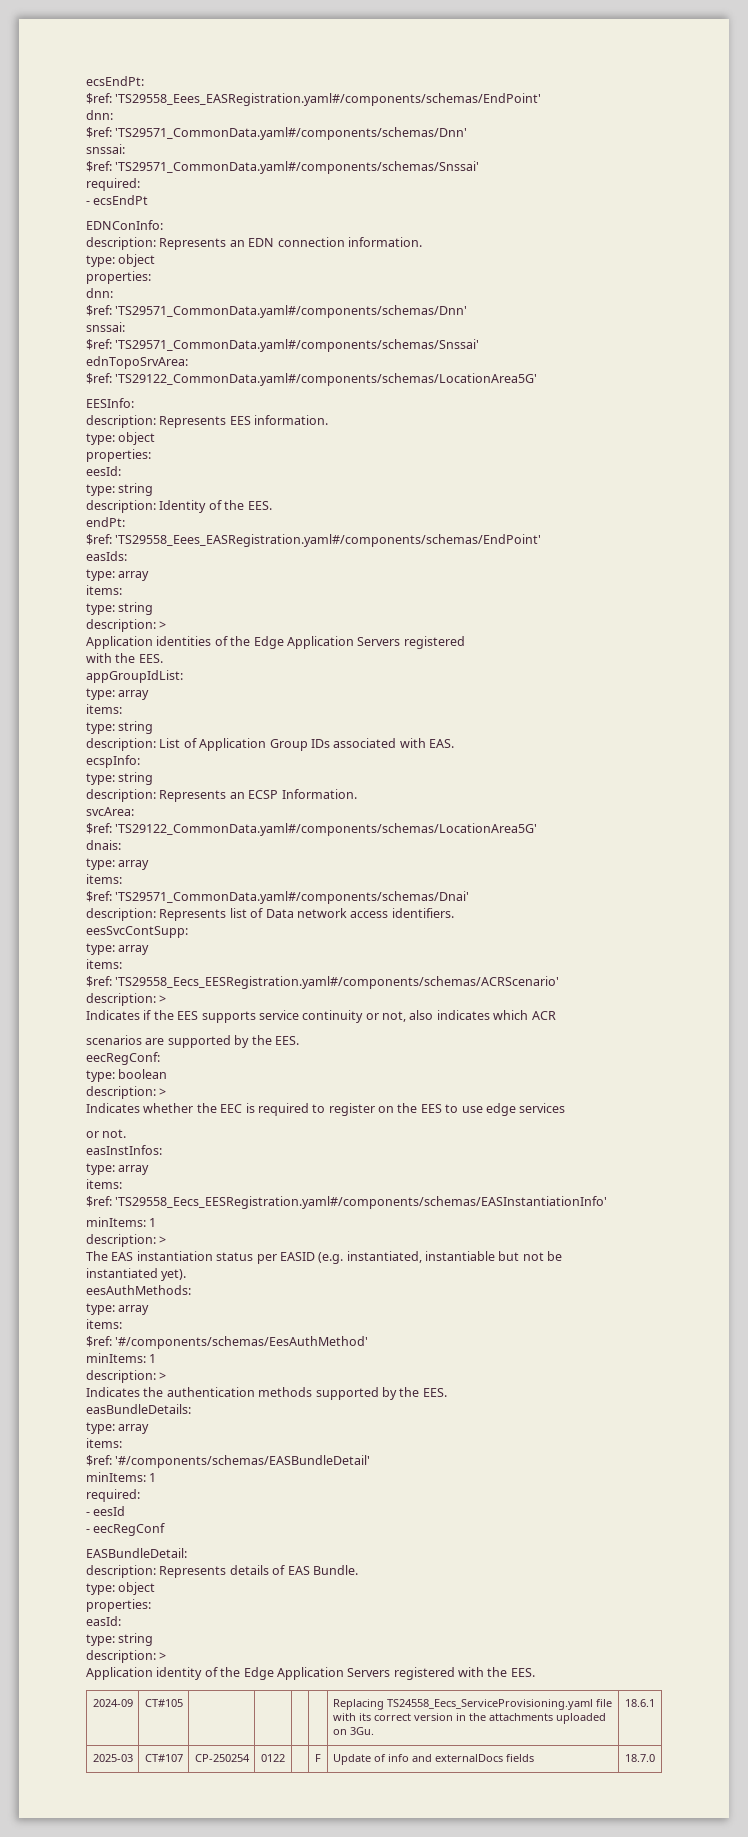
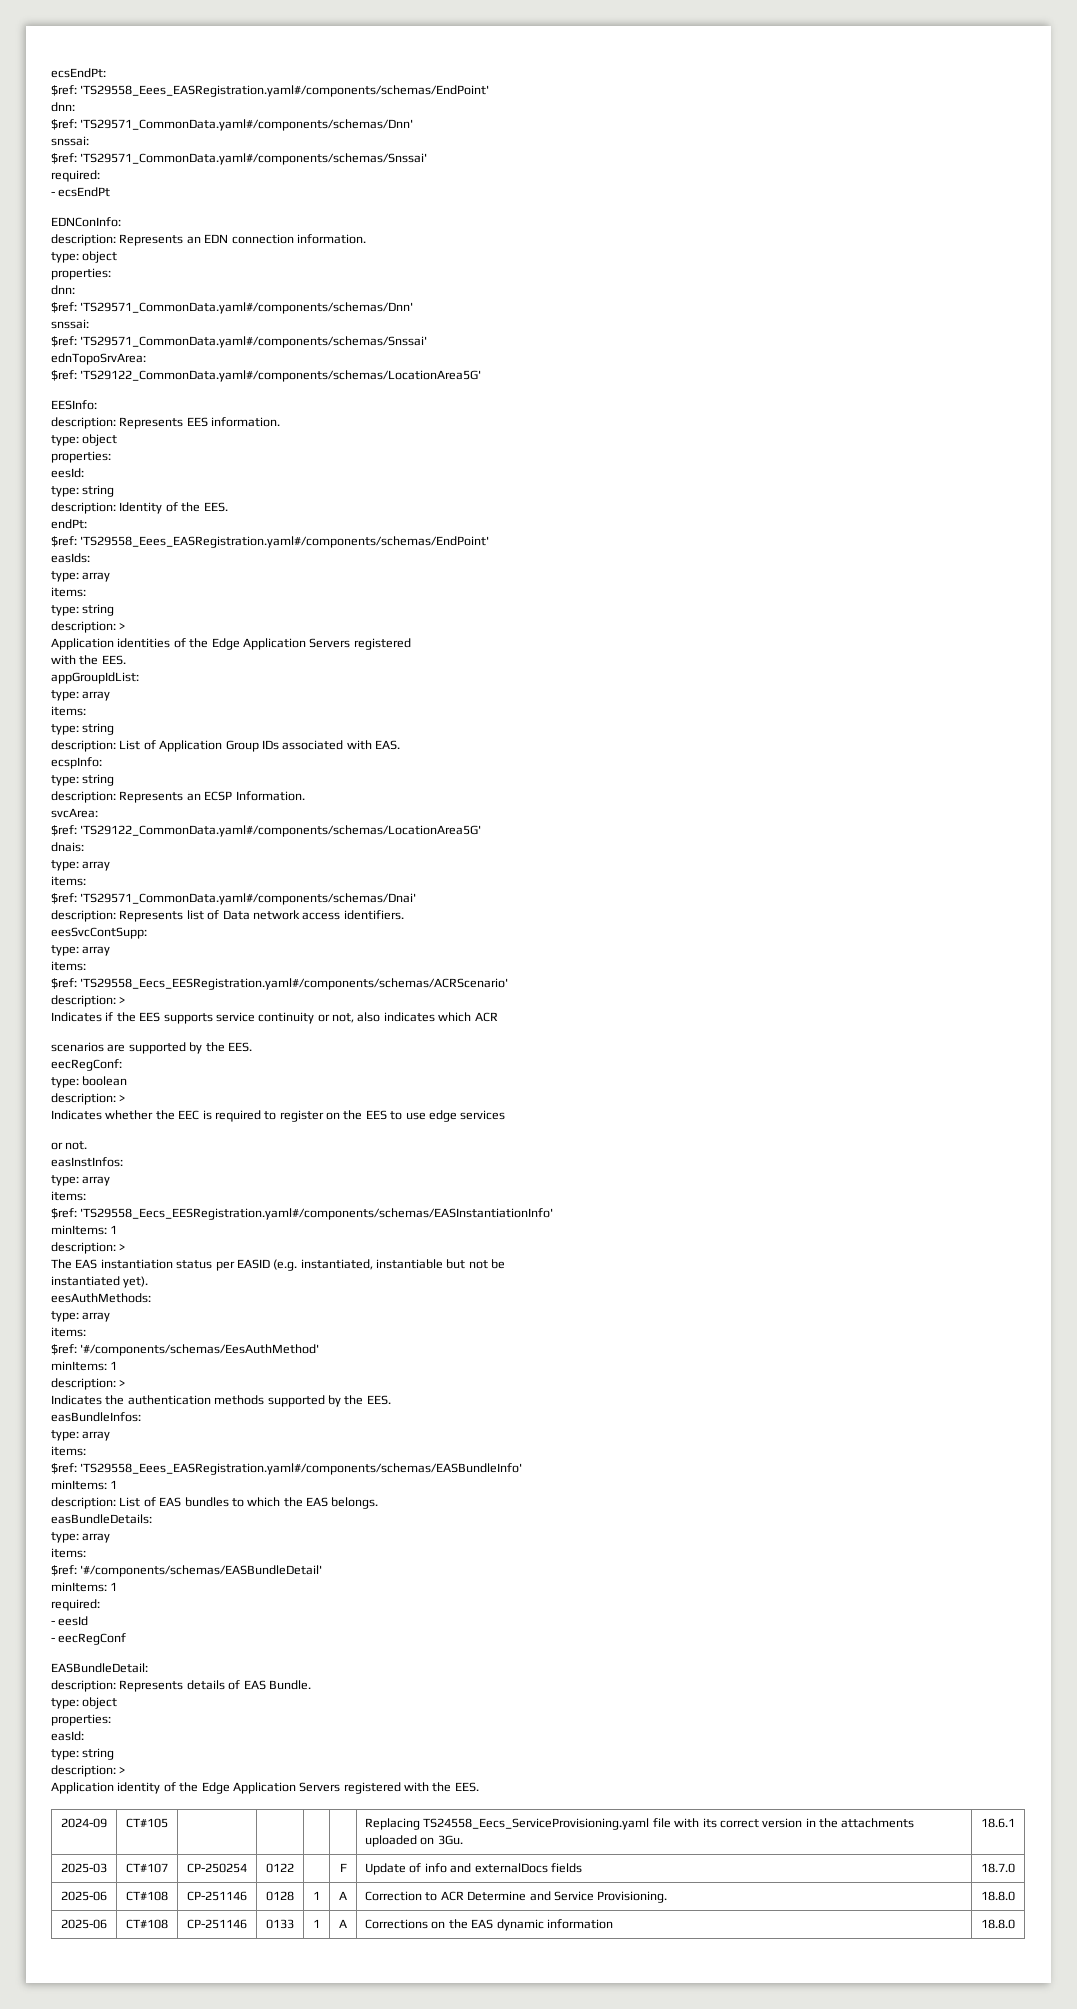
+ easBundleInfos:
+ type: array
+ items:
+ $ref: 'TS29558_Eees_EASRegistration.yaml#/components/schemas/EASBundleInfo'
+ minItems: 1
+ description: List of EAS bundles to which the EAS belongs.
+ 2025-06 | CT#108 | CP-251146 | 0128 | 1 | A | Correction to ACR Determine and Service Provisioning. | 18.8.0
+ 2025-06 | CT#108 | CP-251146 | 0133 | 1 | A | Corrections on the EAS dynamic information | 18.8.0

